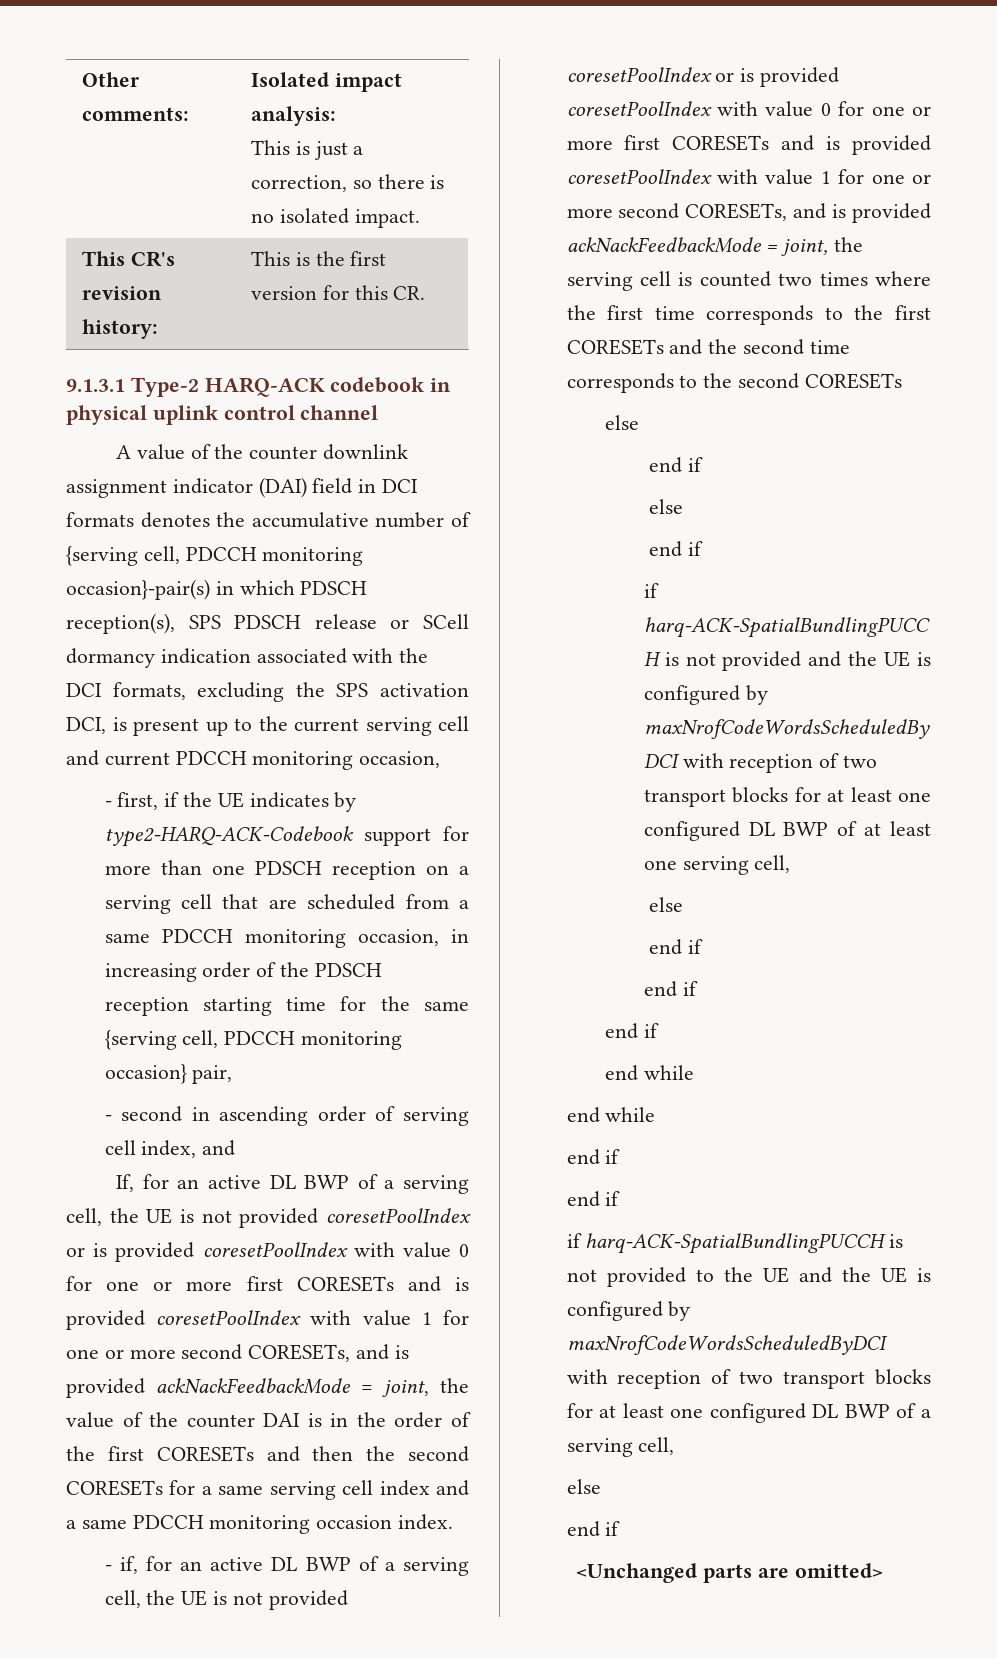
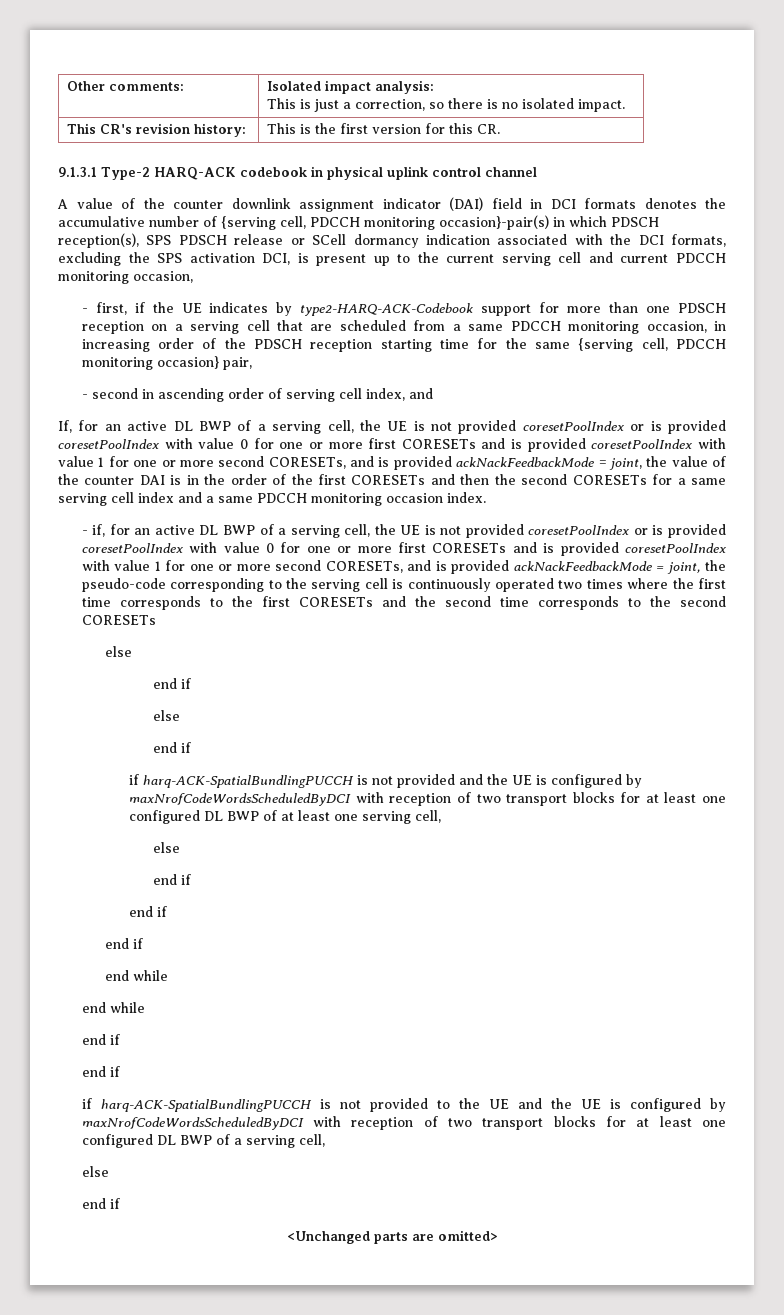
- - if, for an active DL BWP of a serving cell, the UE is not provided coresetPoolIndex or is provided coresetPoolIndex with value 0 for one or more first CORESETs and is provided coresetPoolIndex with value 1 for one or more second CORESETs, and is provided ackNackFeedbackMode = joint, the serving cell is counted two times where the first time corresponds to the first CORESETs and the second time corresponds to the second CORESETs
+ - if, for an active DL BWP of a serving cell, the UE is not provided coresetPoolIndex or is provided coresetPoolIndex with value 0 for one or more first CORESETs and is provided coresetPoolIndex with value 1 for one or more second CORESETs, and is provided ackNackFeedbackMode = joint, the pseudo-code corresponding to the serving cell is continuously operated two times where the first time corresponds to the first CORESETs and the second time corresponds to the second CORESETs

